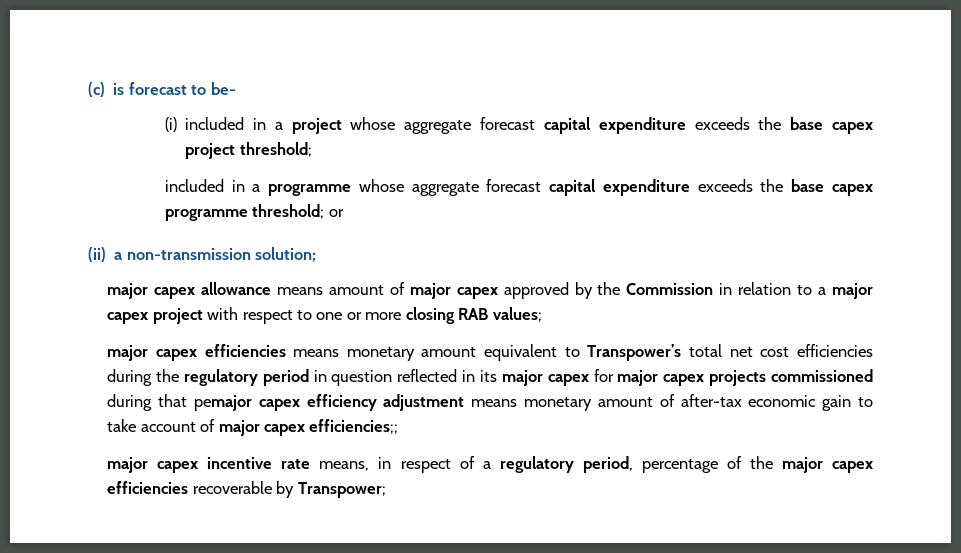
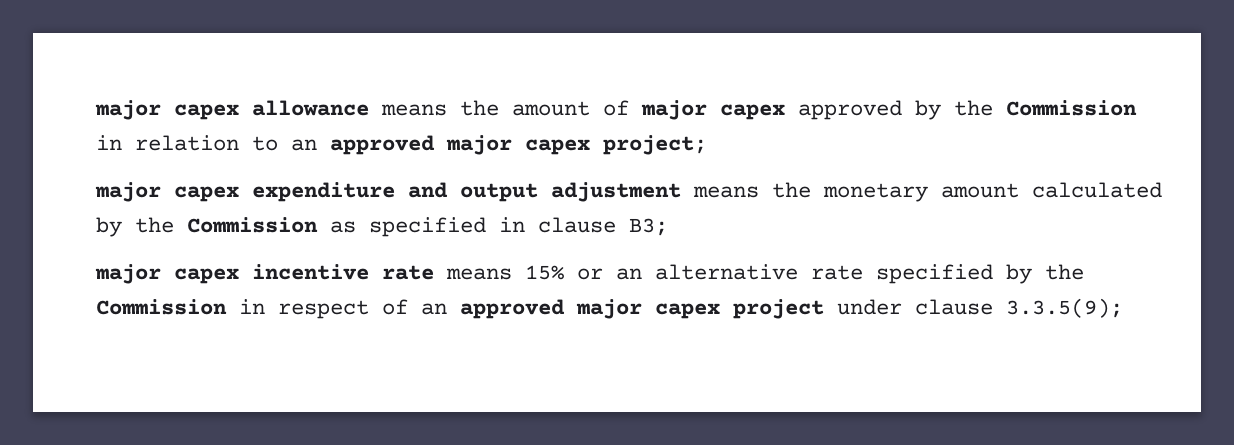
- (c) is forecast to be-
- (i) included in a project whose aggregate forecast capital expenditure exceeds the base capex project threshold;
- included in a programme whose aggregate forecast capital expenditure exceeds the base capex programme threshold; or
- (ii) a non-transmission solution;
- major capex allowance means amount of major capex approved by the Commission in relation to a major capex project with respect to one or more closing RAB values;
- major capex efficiencies means monetary amount equivalent to Transpower’s total net cost efficiencies during the regulatory period in question reflected in its major capex for major capex projects commissioned during that pemajor capex efficiency adjustment means monetary amount of after-tax economic gain to take account of major capex efficiencies;;
- major capex incentive rate means, in respect of a regulatory period, percentage of the major capex efficiencies recoverable by Transpower;
+ major capex allowance means the amount of major capex approved by the Commission in relation to an approved major capex project;
+ major capex expenditure and output adjustment means the monetary amount calculated by the Commission as specified in clause B3;
+ major capex incentive rate means 15% or an alternative rate specified by the Commission in respect of an approved major capex project under clause 3.3.5(9);

